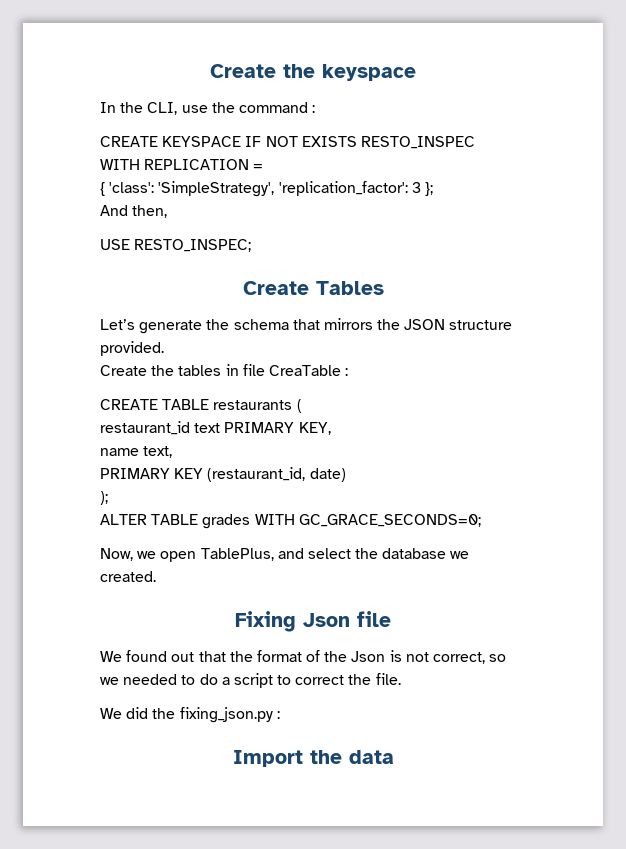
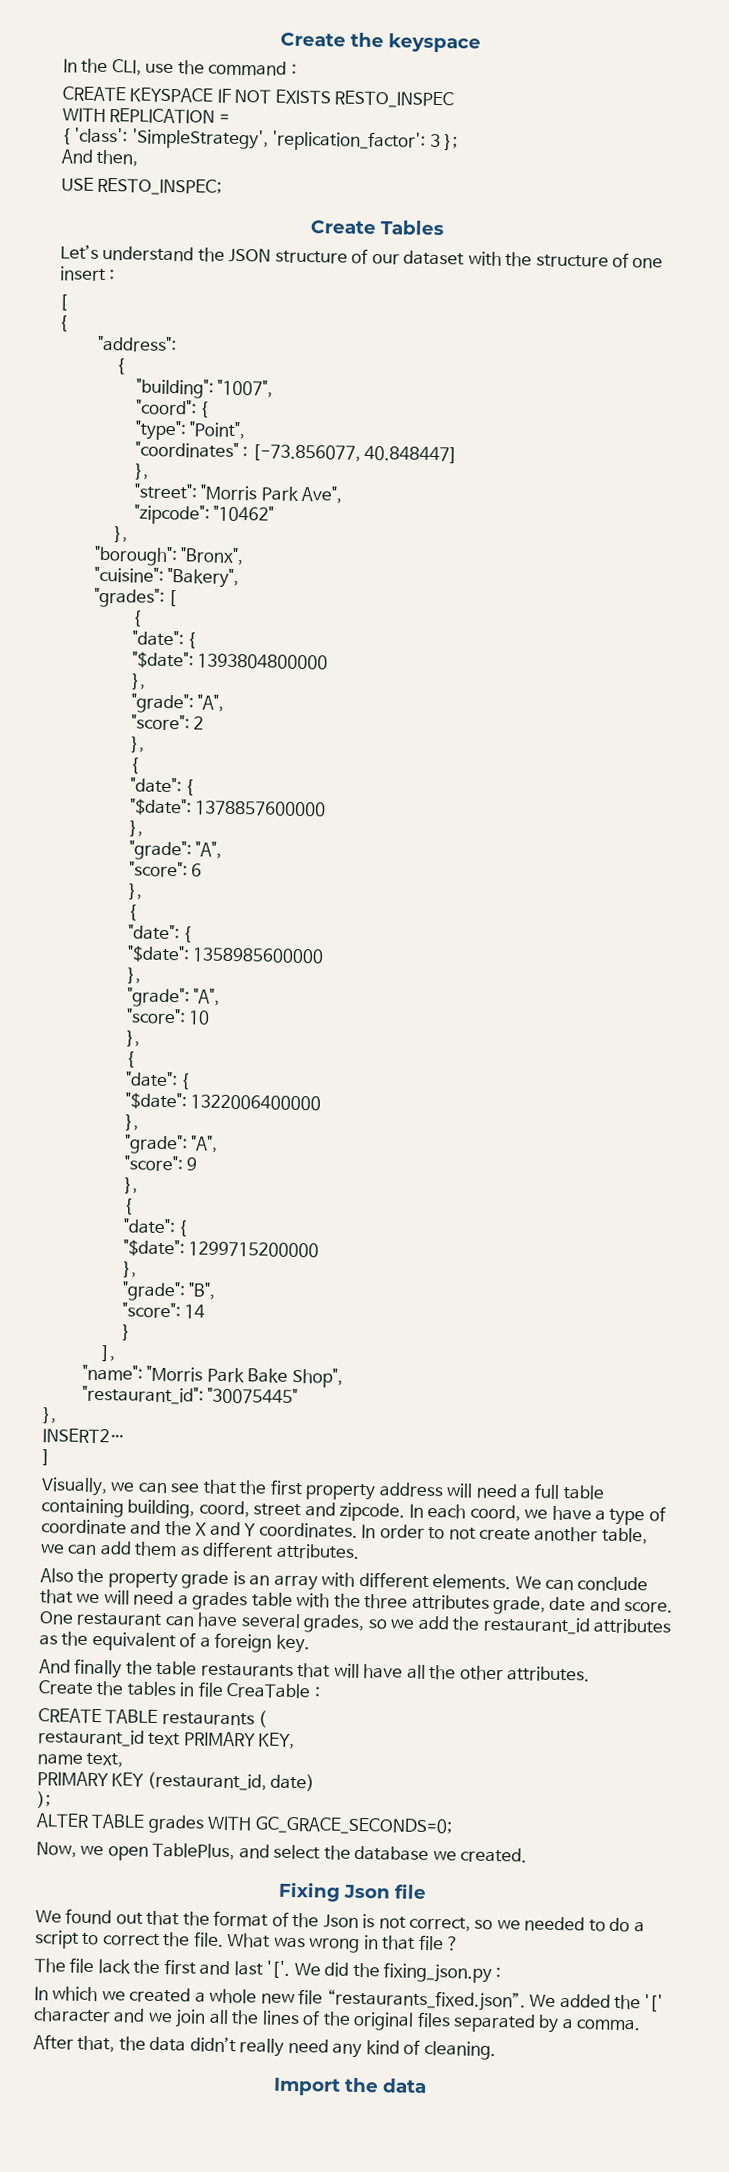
- Let’s generate the schema that mirrors the JSON structure provided.
+ Let’s understand the JSON structure of our dataset with the structure of one insert :
+ [
+ {
+ "address":
+ {
+ "building": "1007",
+ "coord": {
+ "type": "Point",
+ "coordinates" : [-73.856077, 40.848447]
+ },
+ "street": "Morris Park Ave",
+ "zipcode": "10462"
+ },
+ "borough": "Bronx",
+ "cuisine": "Bakery",
+ "grades": [
+ {
+ "date": {
+ "$date": 1393804800000
+ },
+ "grade": "A",
+ "score": 2
+ },
+ {
+ "date": {
+ "$date": 1378857600000
+ },
+ "grade": "A",
+ "score": 6
+ },
+ {
+ "date": {
+ "$date": 1358985600000
+ },
+ "grade": "A",
+ "score": 10
+ },
+ {
+ "date": {
+ "$date": 1322006400000
+ },
+ "grade": "A",
+ "score": 9
+ },
+ {
+ "date": {
+ "$date": 1299715200000
+ },
+ "grade": "B",
+ "score": 14
+ }
+ ],
+ "name": "Morris Park Bake Shop",
+ "restaurant_id": "30075445"
+ },
+ INSERT2…
+ ]
+ Visually, we can see that the first property address will need a full table containing building, coord, street and zipcode. In each coord, we have a type of coordinate and the X and Y coordinates. In order to not create another table, we can add them as different attributes.
+ Also the property grade is an array with different elements. We can conclude that we will need a grades table with the three attributes grade, date and score. One restaurant can have several grades, so we add the restaurant_id attributes as the equivalent of a foreign key.
+ And finally the table restaurants that will have all the other attributes.
- We found out that the format of the Json is not correct, so we needed to do a script to correct the file.
- We did the fixing_json.py :
+ We found out that the format of the Json is not correct, so we needed to do a script to correct the file. What was wrong in that file ?
+ The file lack the first and last '['. We did the fixing_json.py :
+ In which we created a whole new file “restaurants_fixed.json”. We added the '[' character and we join all the lines of the original files separated by a comma.
+ After that, the data didn’t really need any kind of cleaning.

